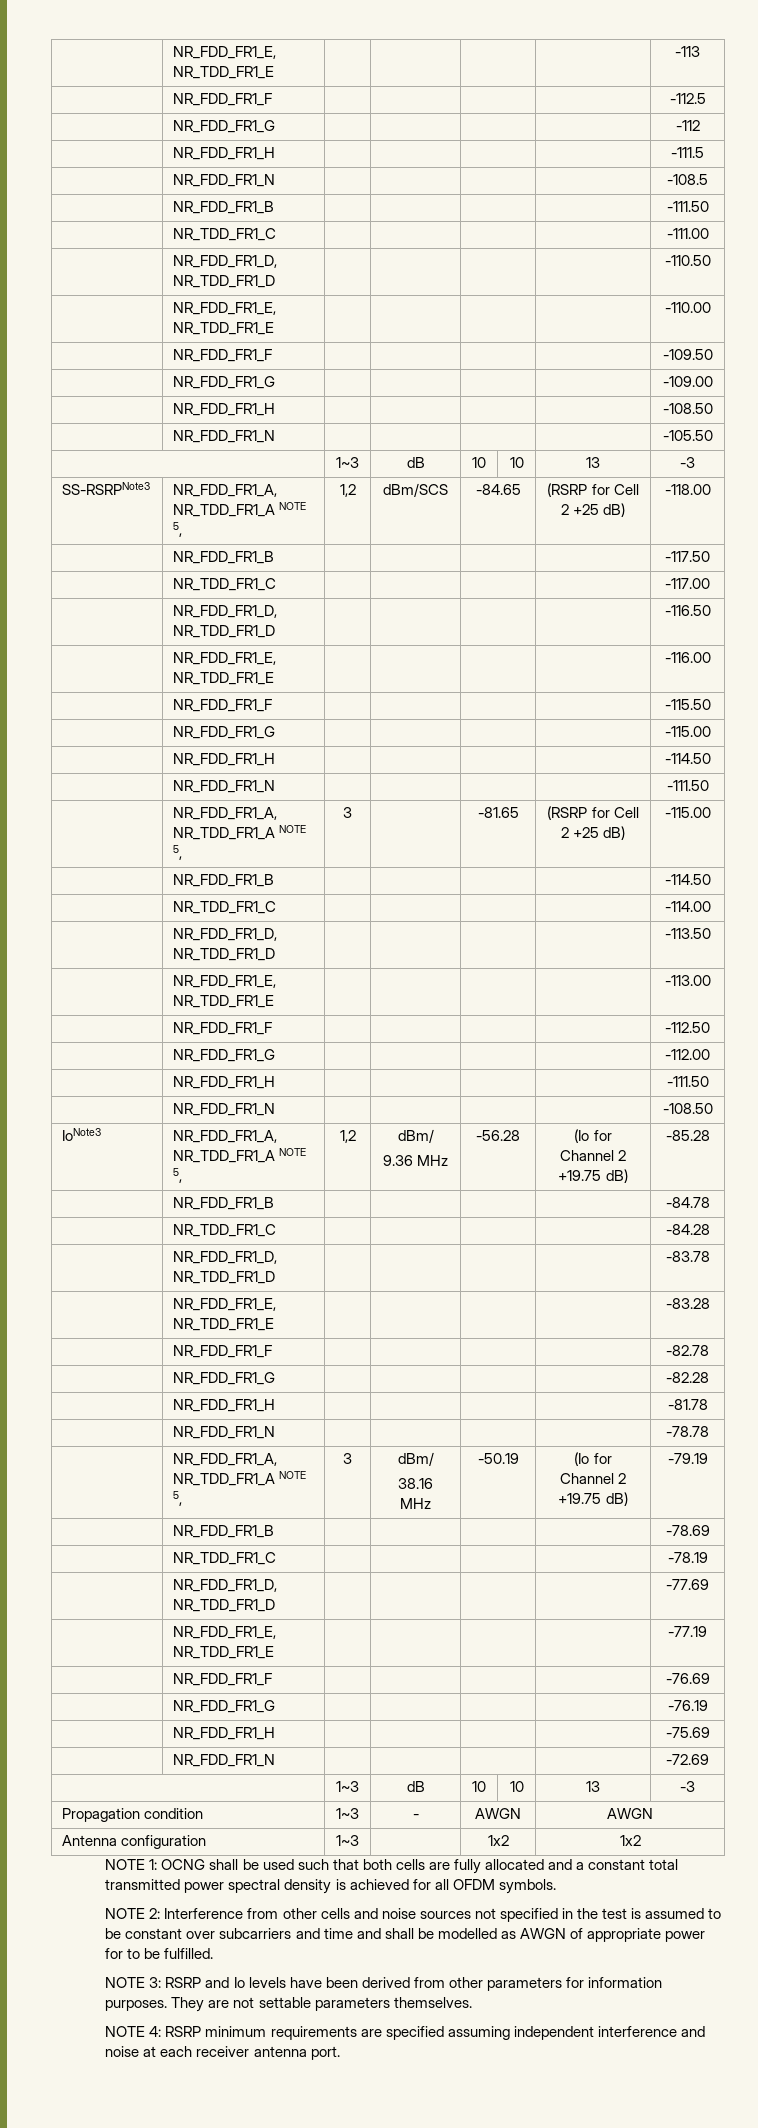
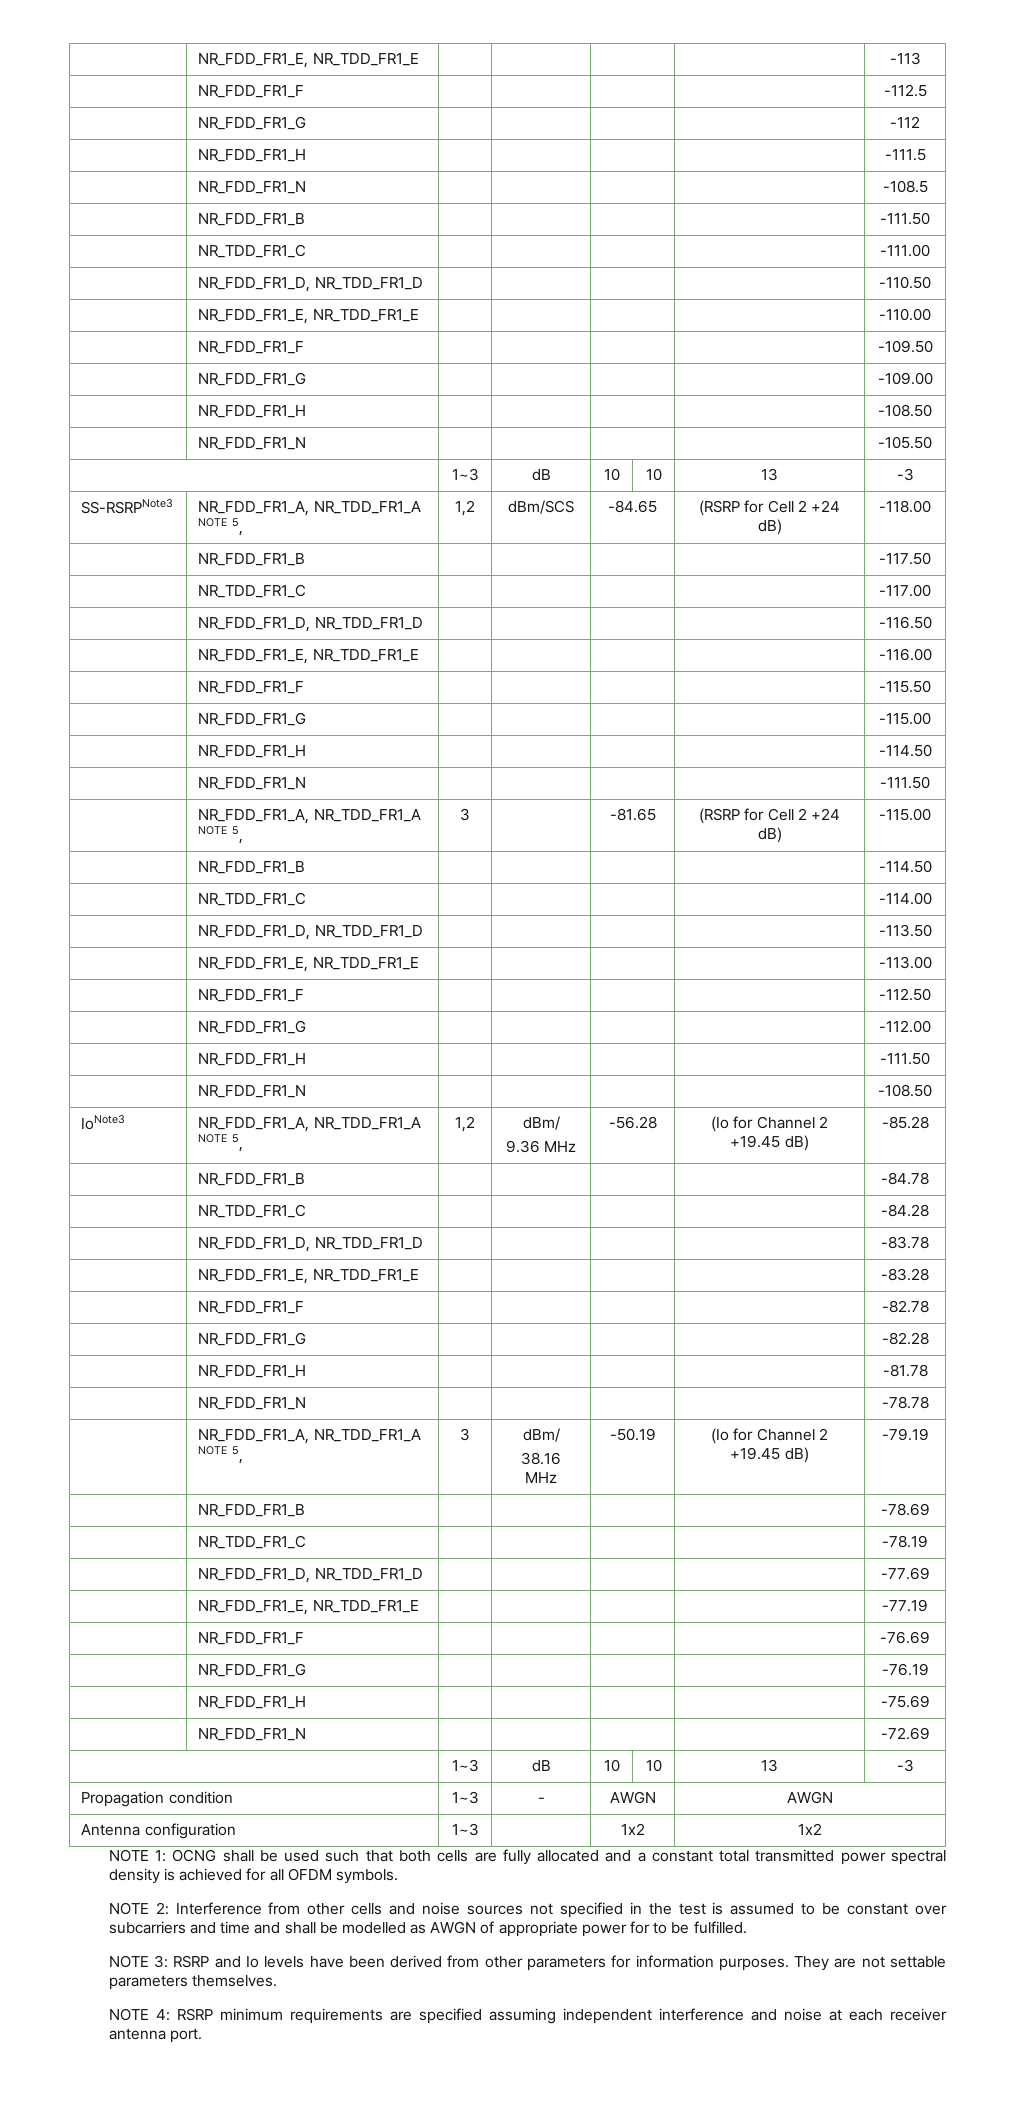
- SS-RSRPNote3 | NR_FDD_FR1_A, NR_TDD_FR1_A NOTE 5, | 1,2 | dBm/SCS | -84.65 | (RSRP for Cell 2 +25 dB) | -118.00
+ SS-RSRPNote3 | NR_FDD_FR1_A, NR_TDD_FR1_A NOTE 5, | 1,2 | dBm/SCS | -84.65 | (RSRP for Cell 2 +24 dB) | -118.00
- | NR_FDD_FR1_A, NR_TDD_FR1_A NOTE 5, | 3 | | -81.65 | (RSRP for Cell 2 +25 dB) | -115.00
+ | NR_FDD_FR1_A, NR_TDD_FR1_A NOTE 5, | 3 | | -81.65 | (RSRP for Cell 2 +24 dB) | -115.00
  IoNote3 | NR_FDD_FR1_A, NR_TDD_FR1_A NOTE 5, | 1,2 | dBm/
- 9.36 MHz | -56.28 | (Io for Channel 2 +19.75 dB) | -85.28
+ 9.36 MHz | -56.28 | (Io for Channel 2 +19.45 dB) | -85.28
  | NR_FDD_FR1_A, NR_TDD_FR1_A NOTE 5, | 3 | dBm/
- 38.16 MHz | -50.19 | (Io for Channel 2 +19.75 dB) | -79.19
+ 38.16 MHz | -50.19 | (Io for Channel 2 +19.45 dB) | -79.19

